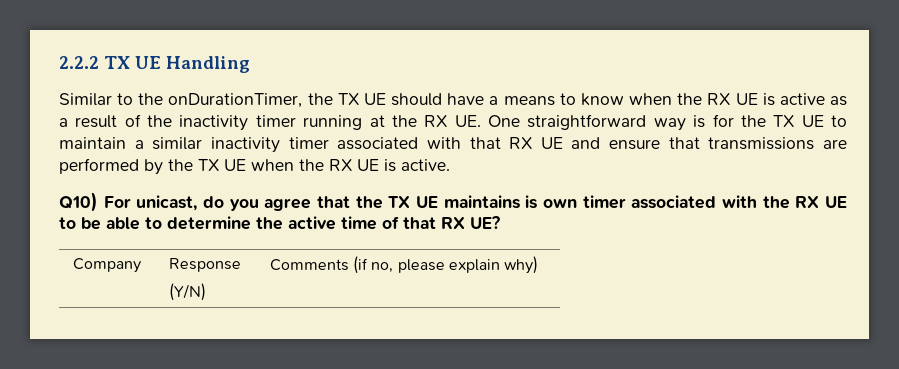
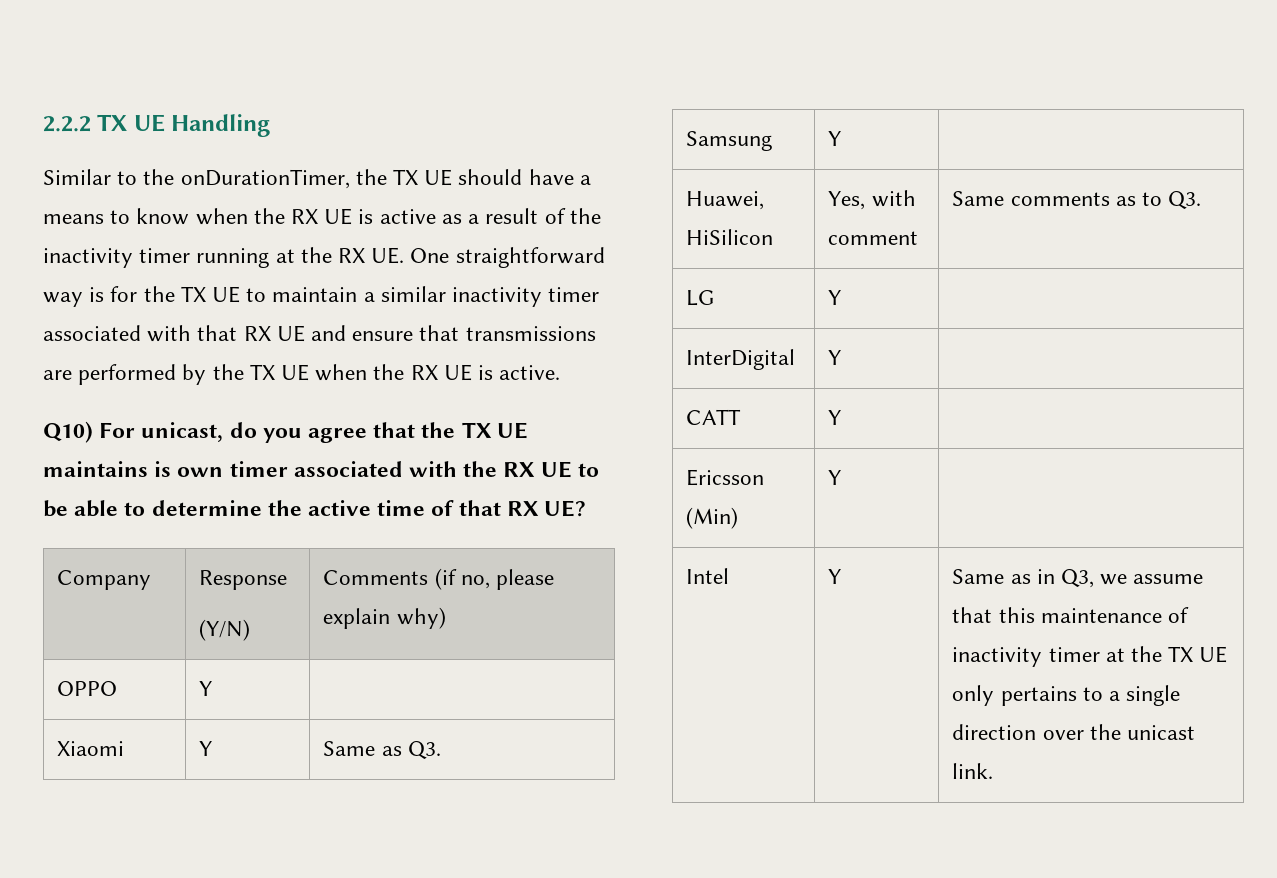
+ OPPO | Y |
+ Xiaomi | Y | Same as Q3.
+ Samsung | Y |
+ Huawei, HiSilicon | Yes, with comment | Same comments as to Q3.
+ LG | Y |
+ InterDigital | Y |
+ CATT | Y |
+ Ericsson (Min) | Y |
+ Intel | Y | Same as in Q3, we assume that this maintenance of inactivity timer at the TX UE only pertains to a single direction over the unicast link.

